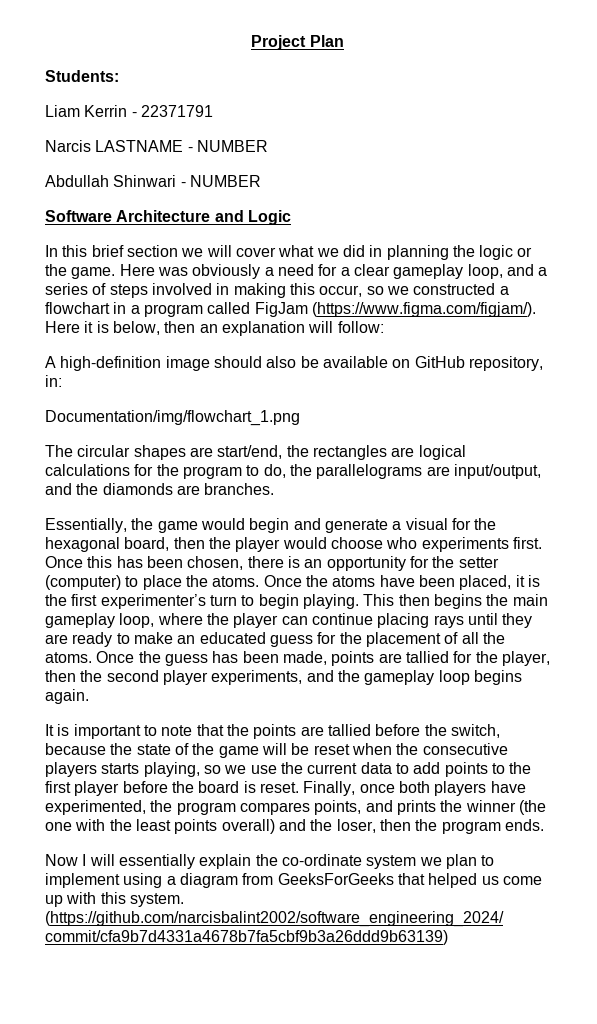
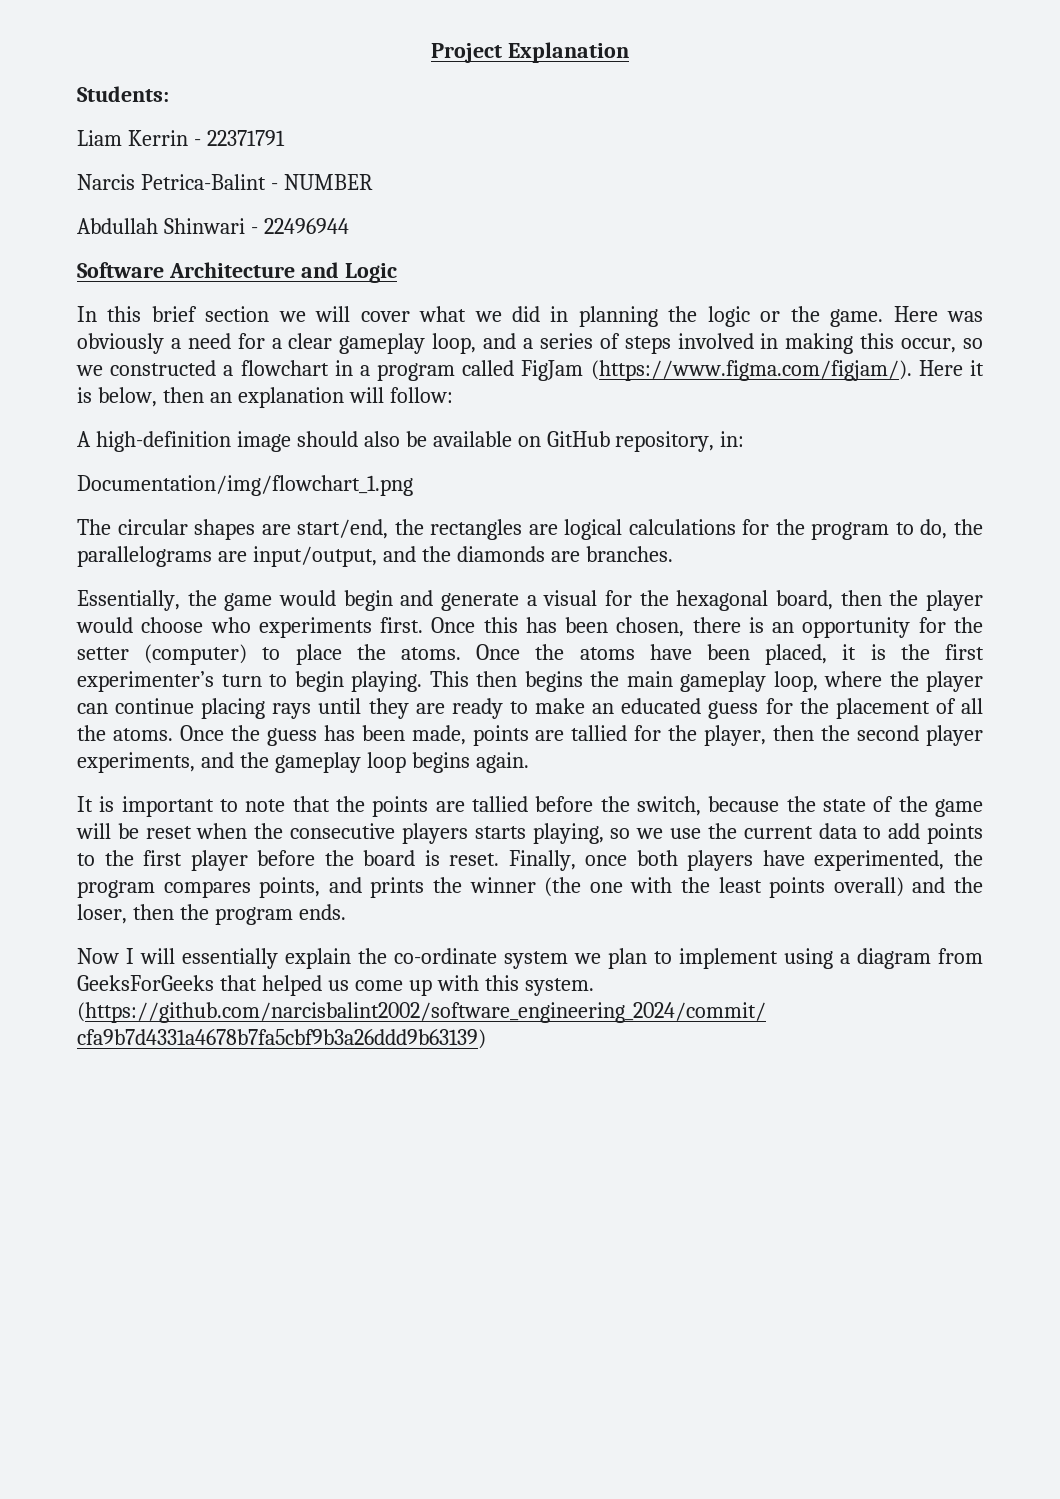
- Project Plan
+ Project Explanation
- Narcis LASTNAME - NUMBER
+ Narcis Petrica-Balint - NUMBER
- Abdullah Shinwari - NUMBER
+ Abdullah Shinwari - 22496944

